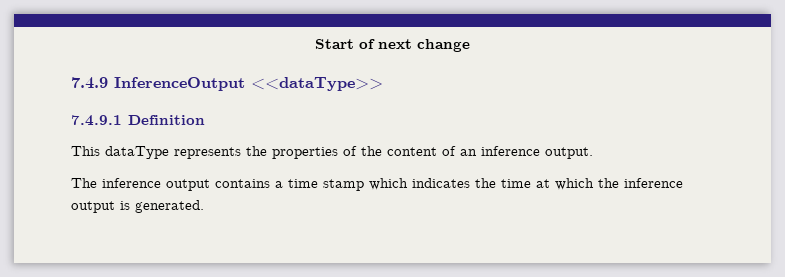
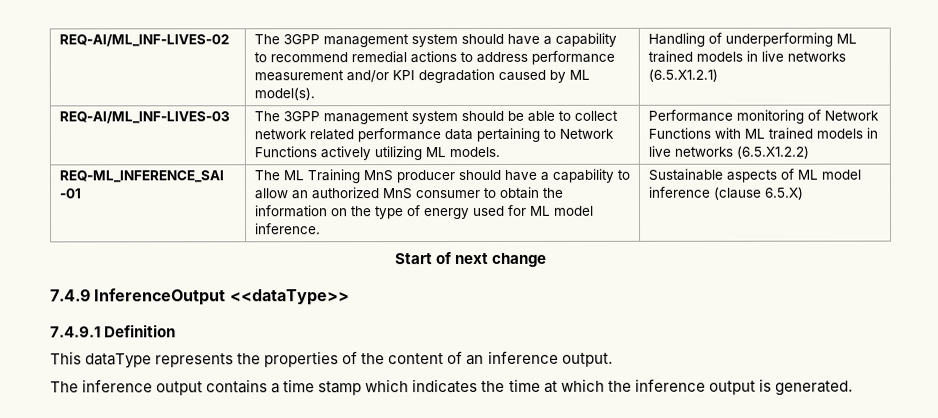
+ REQ-AI/ML_INF-LIVES-02 | The 3GPP management system should have a capability to recommend remedial actions to address performance measurement and/or KPI degradation caused by ML model(s). | Handling of underperforming ML trained models in live networks (6.5.X1.2.1)
+ REQ-AI/ML_INF-LIVES-03 | The 3GPP management system should be able to collect network related performance data pertaining to Network Functions actively utilizing ML models. | Performance monitoring of Network Functions with ML trained models in live networks (6.5.X1.2.2)
+ REQ-ML_INFERENCE_SAI -01 | The ML Training MnS producer should have a capability to allow an authorized MnS consumer to obtain the information on the type of energy used for ML model inference. | Sustainable aspects of ML model inference (clause 6.5.X)

